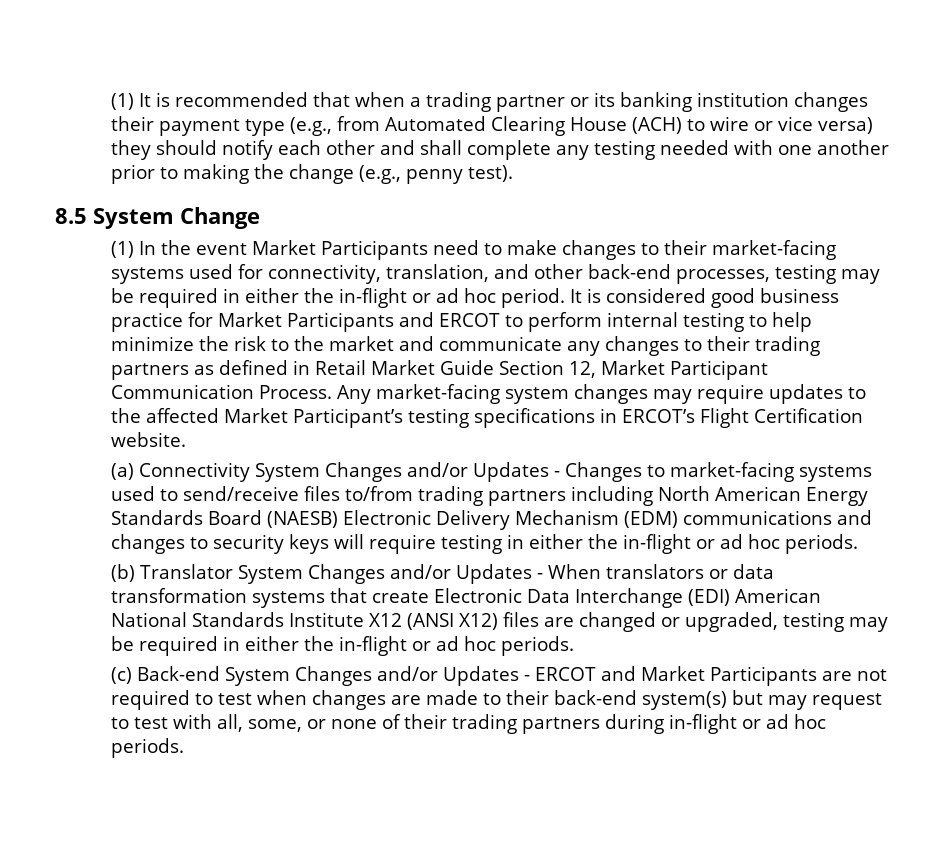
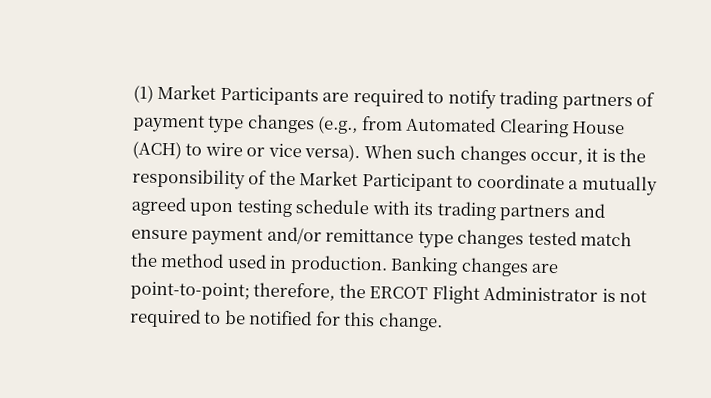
- (1) It is recommended that when a trading partner or its banking institution changes their payment type (e.g., from Automated Clearing House (ACH) to wire or vice versa) they should notify each other and shall complete any testing needed with one another prior to making the change (e.g., penny test).
- 8.5 System Change
- (1) In the event Market Participants need to make changes to their market-facing systems used for connectivity, translation, and other back-end processes, testing may be required in either the in-flight or ad hoc period. It is considered good business practice for Market Participants and ERCOT to perform internal testing to help minimize the risk to the market and communicate any changes to their trading partners as defined in Retail Market Guide Section 12, Market Participant Communication Process. Any market-facing system changes may require updates to the affected Market Participant’s testing specifications in ERCOT’s Flight Certification website.
- (a) Connectivity System Changes and/or Updates - Changes to market-facing systems used to send/receive files to/from trading partners including North American Energy Standards Board (NAESB) Electronic Delivery Mechanism (EDM) communications and changes to security keys will require testing in either the in-flight or ad hoc periods.
- (b) Translator System Changes and/or Updates - When translators or data transformation systems that create Electronic Data Interchange (EDI) American National Standards Institute X12 (ANSI X12) files are changed or upgraded, testing may be required in either the in-flight or ad hoc periods.
- (c) Back-end System Changes and/or Updates - ERCOT and Market Participants are not required to test when changes are made to their back-end system(s) but may request to test with all, some, or none of their trading partners during in-flight or ad hoc periods.
+ (1) Market Participants are required to notify trading partners of payment type changes (e.g., from Automated Clearing House (ACH) to wire or vice versa). When such changes occur, it is the responsibility of the Market Participant to coordinate a mutually agreed upon testing schedule with its trading partners and ensure payment and/or remittance type changes tested match the method used in production. Banking changes are point-to-point; therefore, the ERCOT Flight Administrator is not required to be notified for this change.

